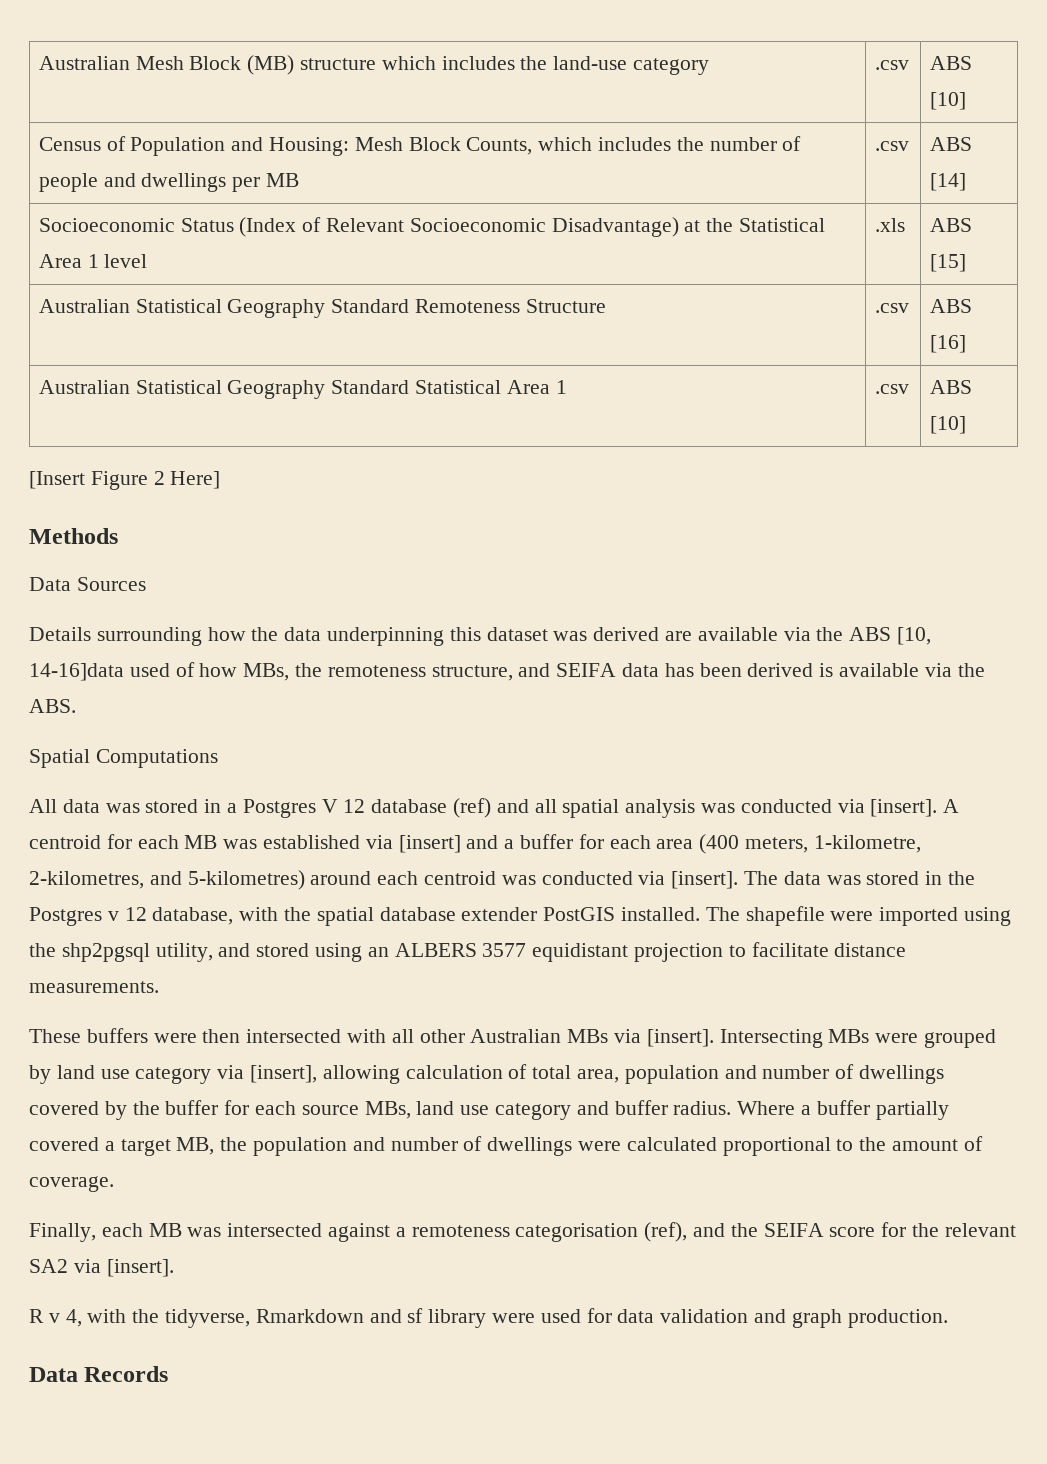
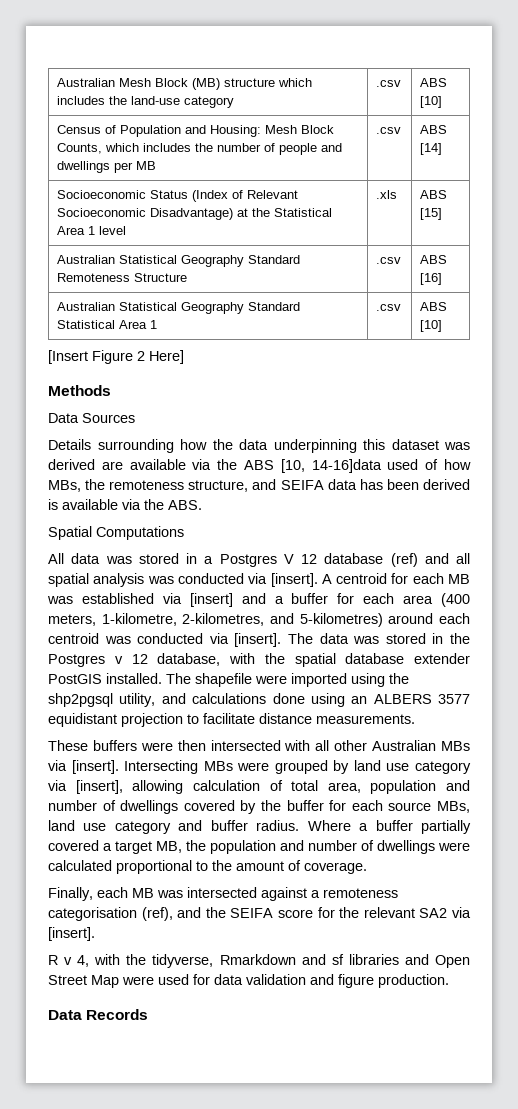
- The shapefile were imported using the shp2pgsql utility, and stored using an ALBERS 3577 equidistant projection to facilitate distance measurements.
+ The shapefile were imported using the shp2pgsql utility, and calculations done using an ALBERS 3577 equidistant projection to facilitate distance measurements.
- R v 4, with the tidyverse, Rmarkdown and sf library were used for data validation and graph production.
+ R v 4, with the tidyverse, Rmarkdown and sf libraries and Open Street Map were used for data validation and figure production.

